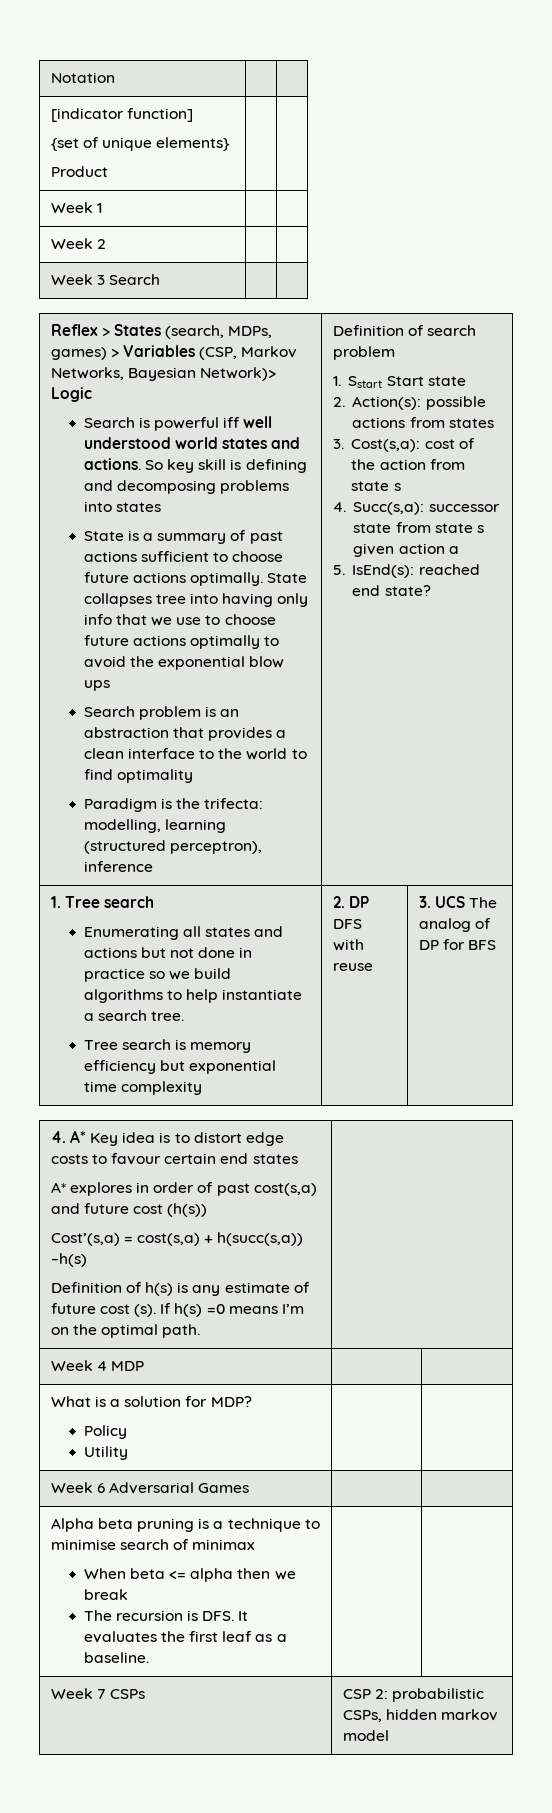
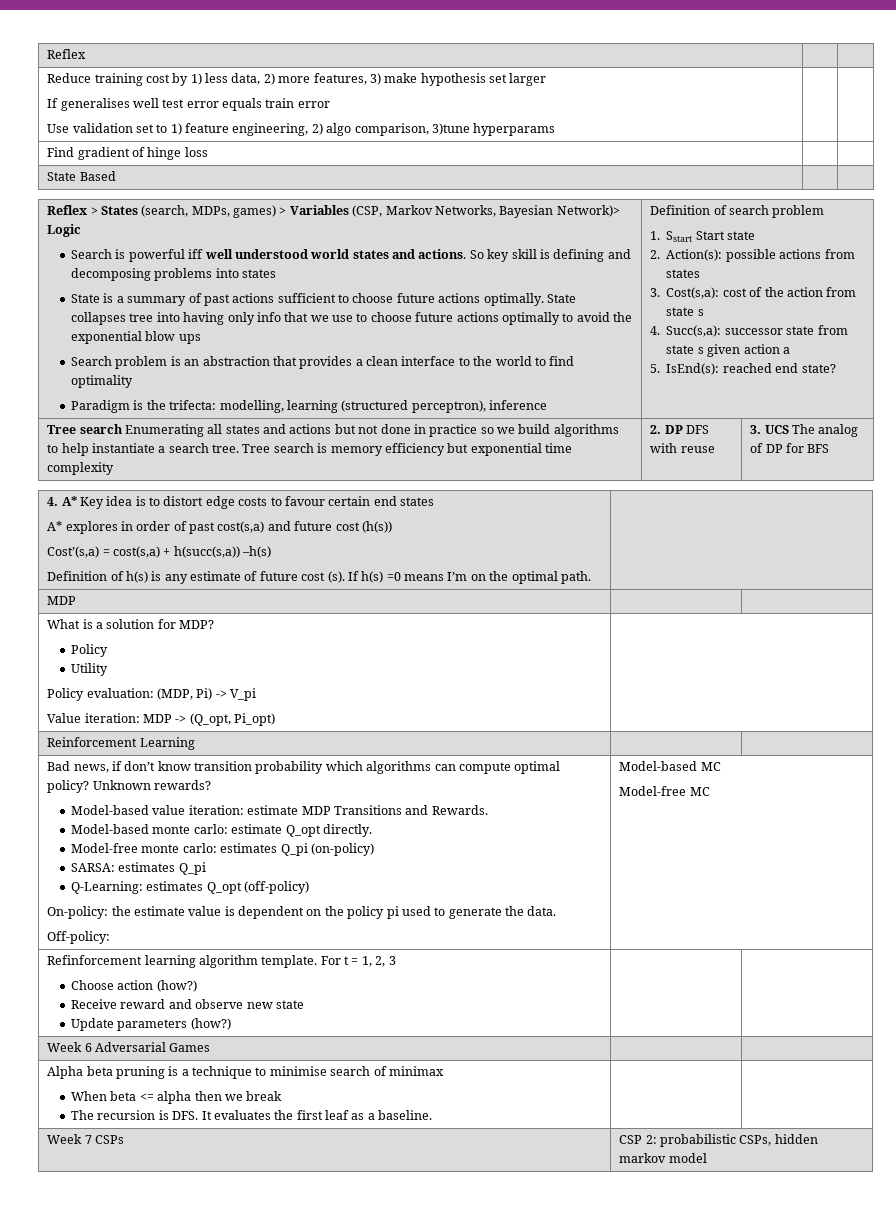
- Notation | |
- [indicator function]
- {set of unique elements}
- Product | |
- Week 1 | |
- Week 2 | |
- Week 3 Search | |
+ Reflex | |
+ Reduce training cost by 1) less data, 2) more features, 3) make hypothesis set larger
+ If generalises well test error equals train error
+ Use validation set to 1) feature engineering, 2) algo comparison, 3)tune hyperparams | |
+ Find gradient of hinge loss | |
+ State Based | |
- 1. Tree search
- Enumerating all states and actions but not done in practice so we build algorithms to help instantiate a search tree.
- Tree search is memory efficiency but exponential time complexity
+ Tree search Enumerating all states and actions but not done in practice so we build algorithms to help instantiate a search tree. Tree search is memory efficiency but exponential time complexity
- Week 4 MDP | |
+ MDP | |
  What is a solution for MDP?
  Policy
- Utility | |
+ Utility
+ Policy evaluation: (MDP, Pi) -> V_pi
+ Value iteration: MDP -> (Q_opt, Pi_opt) |
+ Reinforcement Learning | |
+ Bad news, if don’t know transition probability which algorithms can compute optimal policy? Unknown rewards?
+ Model-based value iteration: estimate MDP Transitions and Rewards.
+ Model-based monte carlo: estimate Q_opt directly.
+ Model-free monte carlo: estimates Q_pi (on-policy)
+ SARSA: estimates Q_pi
+ Q-Learning: estimates Q_opt (off-policy)
+ On-policy: the estimate value is dependent on the policy pi used to generate the data.
+ Off-policy: | Model-based MC
+ Model-free MC
+ Refinforcement learning algorithm template. For t = 1, 2, 3
+ Choose action (how?)
+ Receive reward and observe new state
+ Update parameters (how?) | |

